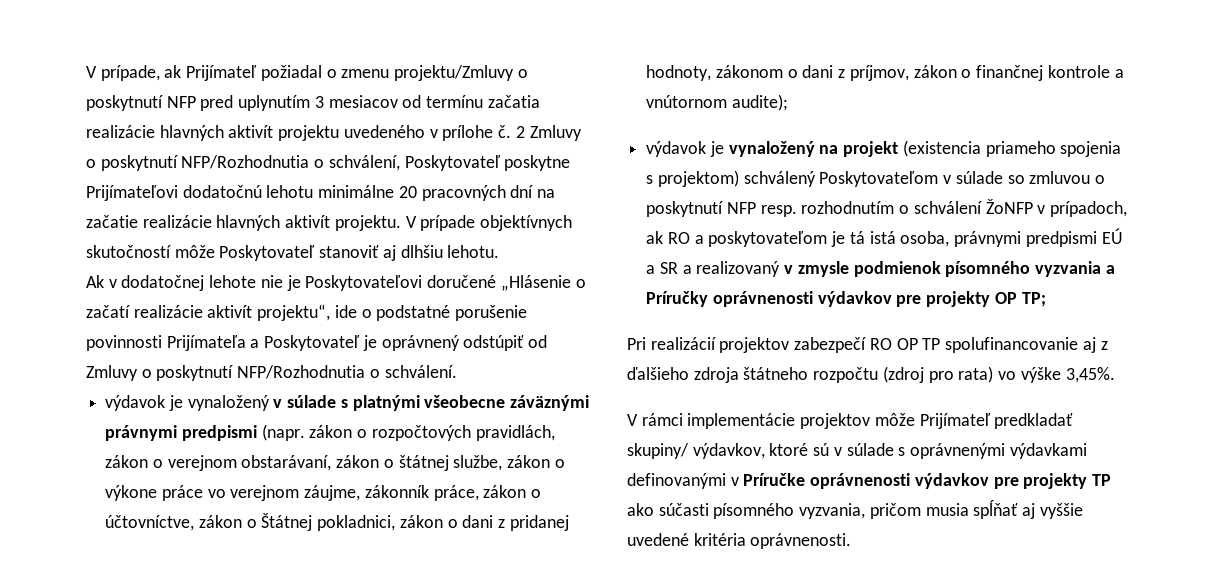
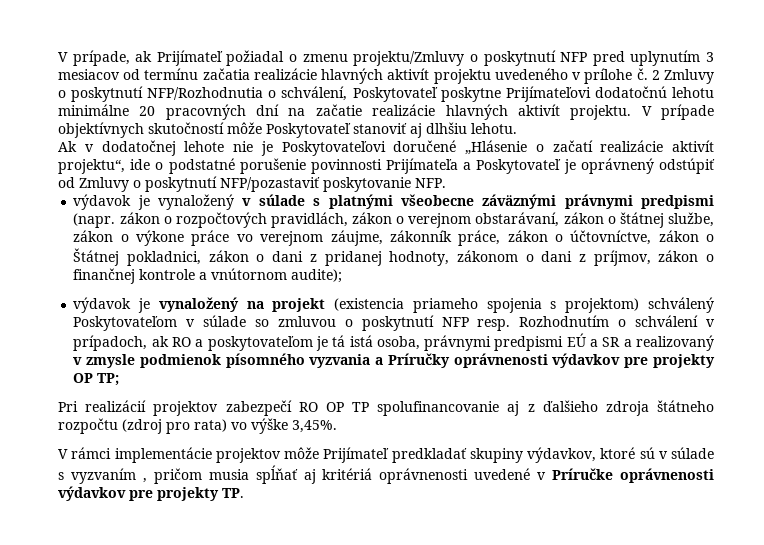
- Ak v dodatočnej lehote nie je Poskytovateľovi doručené „Hlásenie o začatí realizácie aktivít projektu“, ide o podstatné porušenie povinnosti Prijímateľa a Poskytovateľ je oprávnený odstúpiť od Zmluvy o poskytnutí NFP/Rozhodnutia o schválení.
+ Ak v dodatočnej lehote nie je Poskytovateľovi doručené „Hlásenie o začatí realizácie aktivít projektu“, ide o podstatné porušenie povinnosti Prijímateľa a Poskytovateľ je oprávnený odstúpiť od Zmluvy o poskytnutí NFP/pozastaviť poskytovanie NFP.
- výdavok je vynaložený na projekt (existencia priameho spojenia s projektom) schválený Poskytovateľom v súlade so zmluvou o poskytnutí NFP resp. rozhodnutím o schválení ŽoNFP v prípadoch, ak RO a poskytovateľom je tá istá osoba, právnymi predpismi EÚ a SR a realizovaný v zmysle podmienok písomného vyzvania a Príručky oprávnenosti výdavkov pre projekty OP TP;
+ výdavok je vynaložený na projekt (existencia priameho spojenia s projektom) schválený Poskytovateľom v súlade so zmluvou o poskytnutí NFP resp. Rozhodnutím o schválení v prípadoch, ak RO a poskytovateľom je tá istá osoba, právnymi predpismi EÚ a SR a realizovaný v zmysle podmienok písomného vyzvania a Príručky oprávnenosti výdavkov pre projekty OP TP;
- V rámci implementácie projektov môže Prijímateľ predkladať skupiny/ výdavkov, ktoré sú v súlade s oprávnenými výdavkami definovanými v Príručke oprávnenosti výdavkov pre projekty TP ako súčasti písomného vyzvania, pričom musia spĺňať aj vyššie uvedené kritéria oprávnenosti.
+ V rámci implementácie projektov môže Prijímateľ predkladať skupiny výdavkov, ktoré sú v súlade s vyzvaním , pričom musia spĺňať aj kritériá oprávnenosti uvedené v Príručke oprávnenosti výdavkov pre projekty TP.

